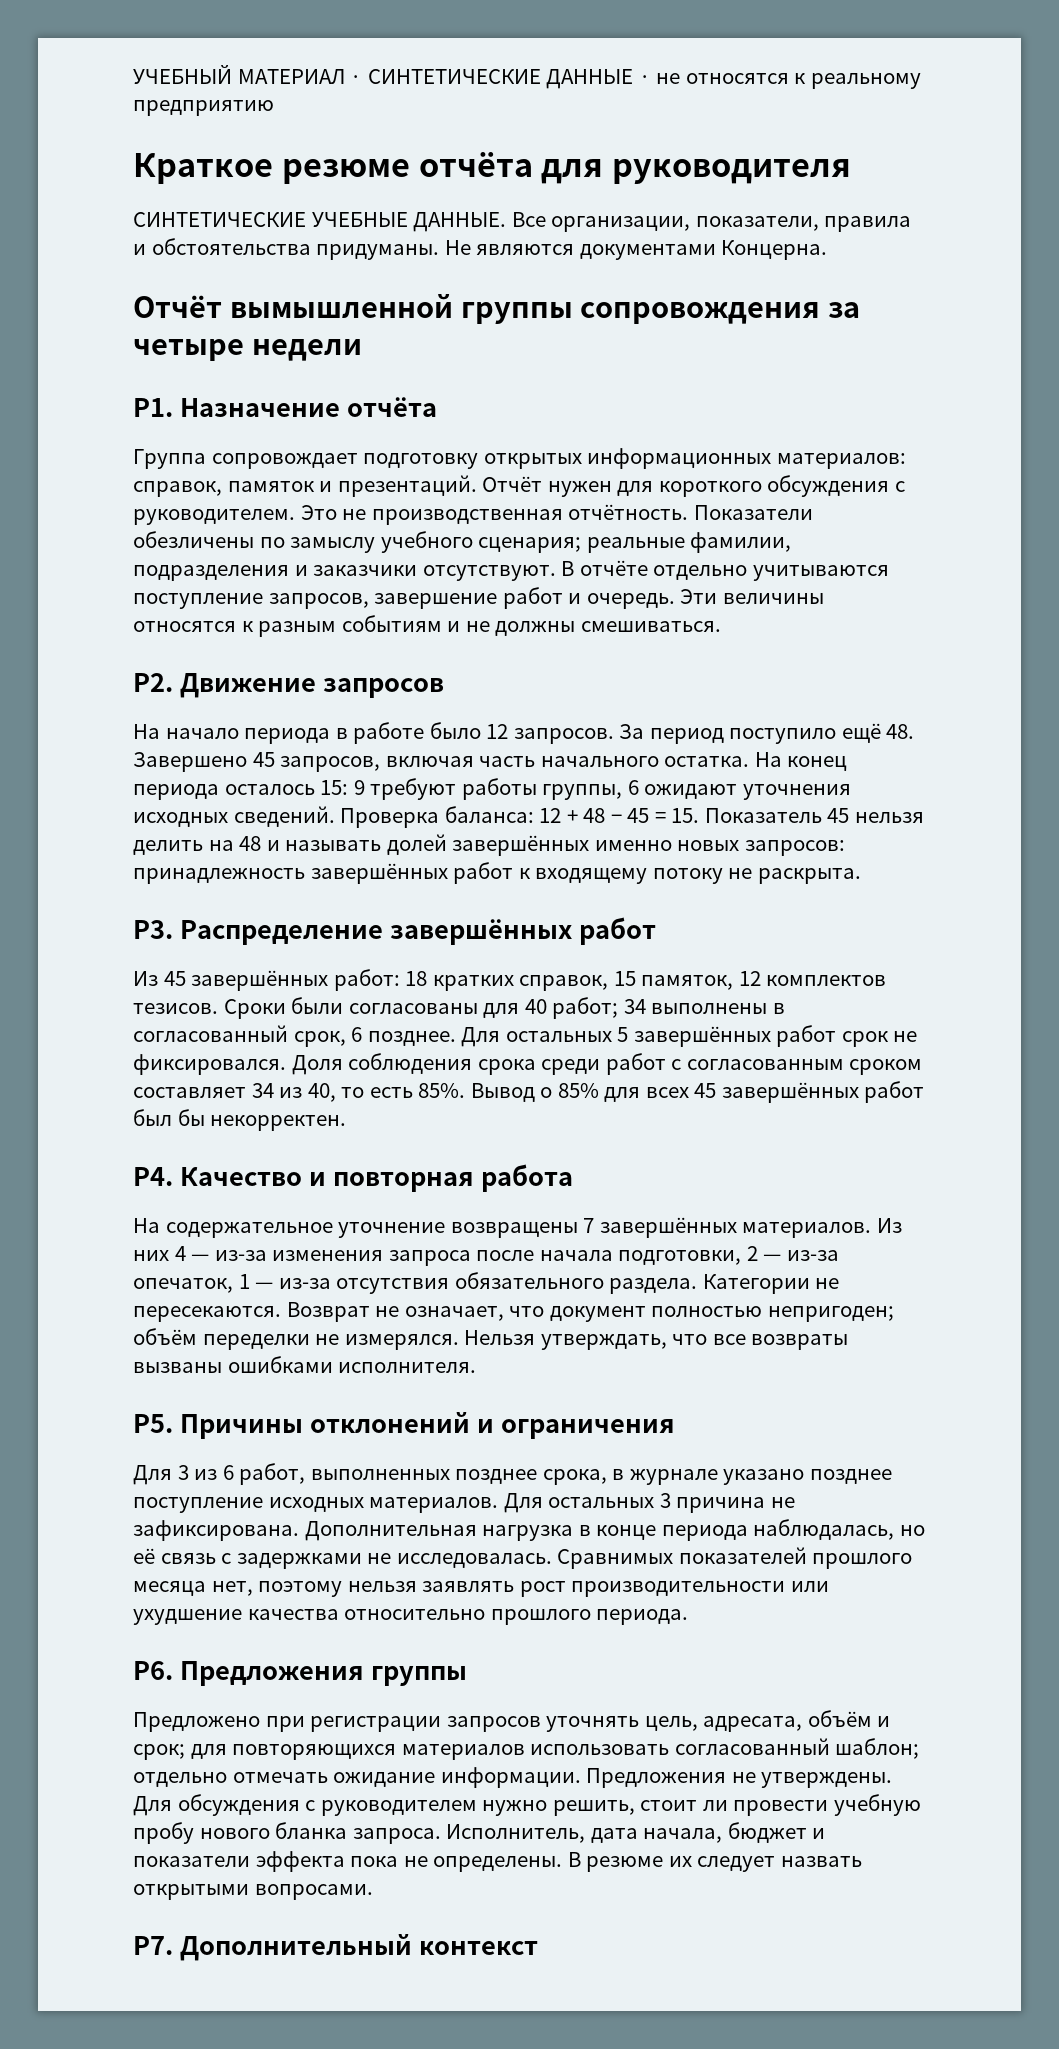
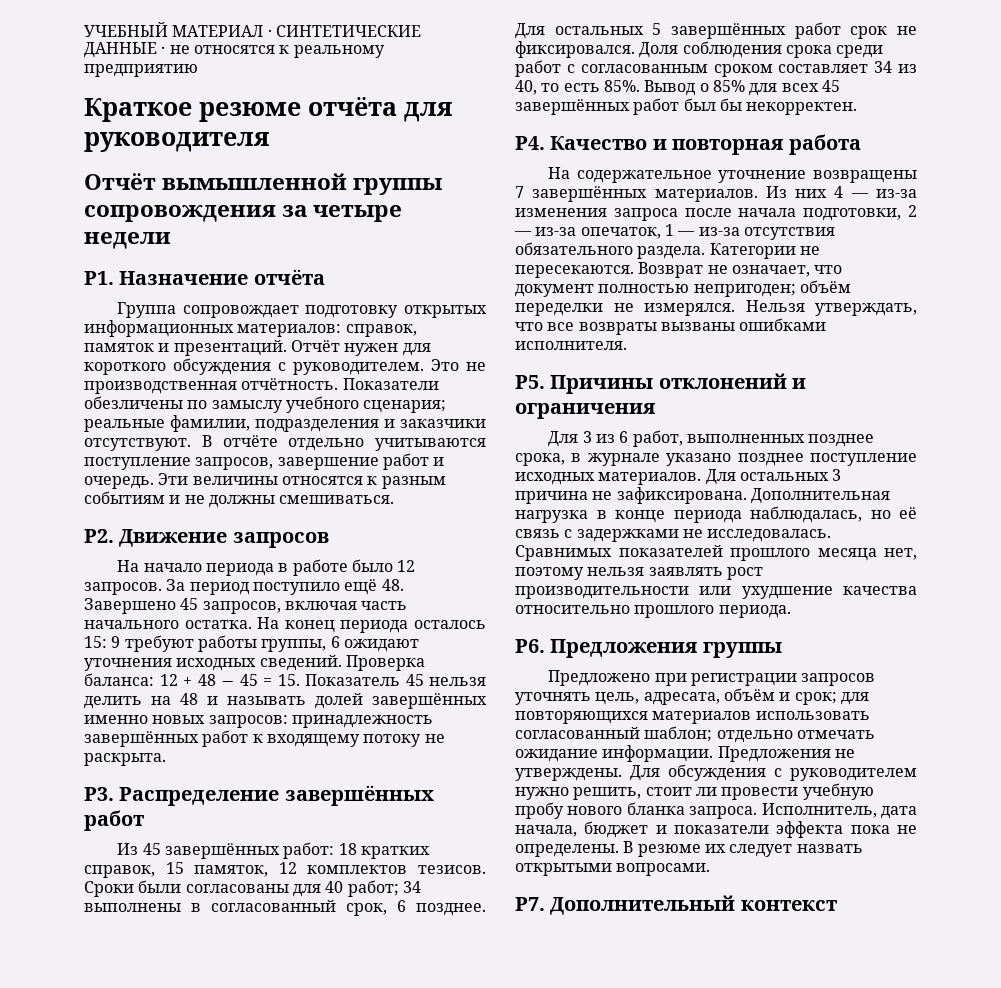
- СИНТЕТИЧЕСКИЕ УЧЕБНЫЕ ДАННЫЕ. Все организации, показатели, правила и обстоятельства придуманы. Не являются документами Концерна.

